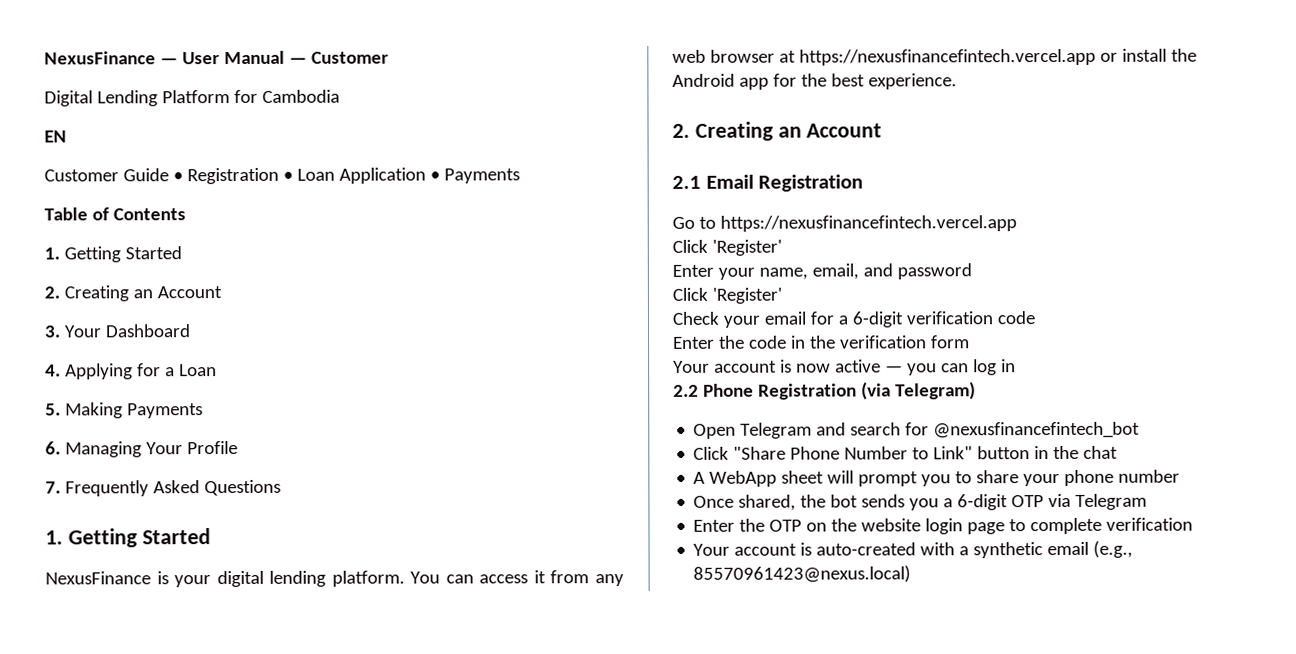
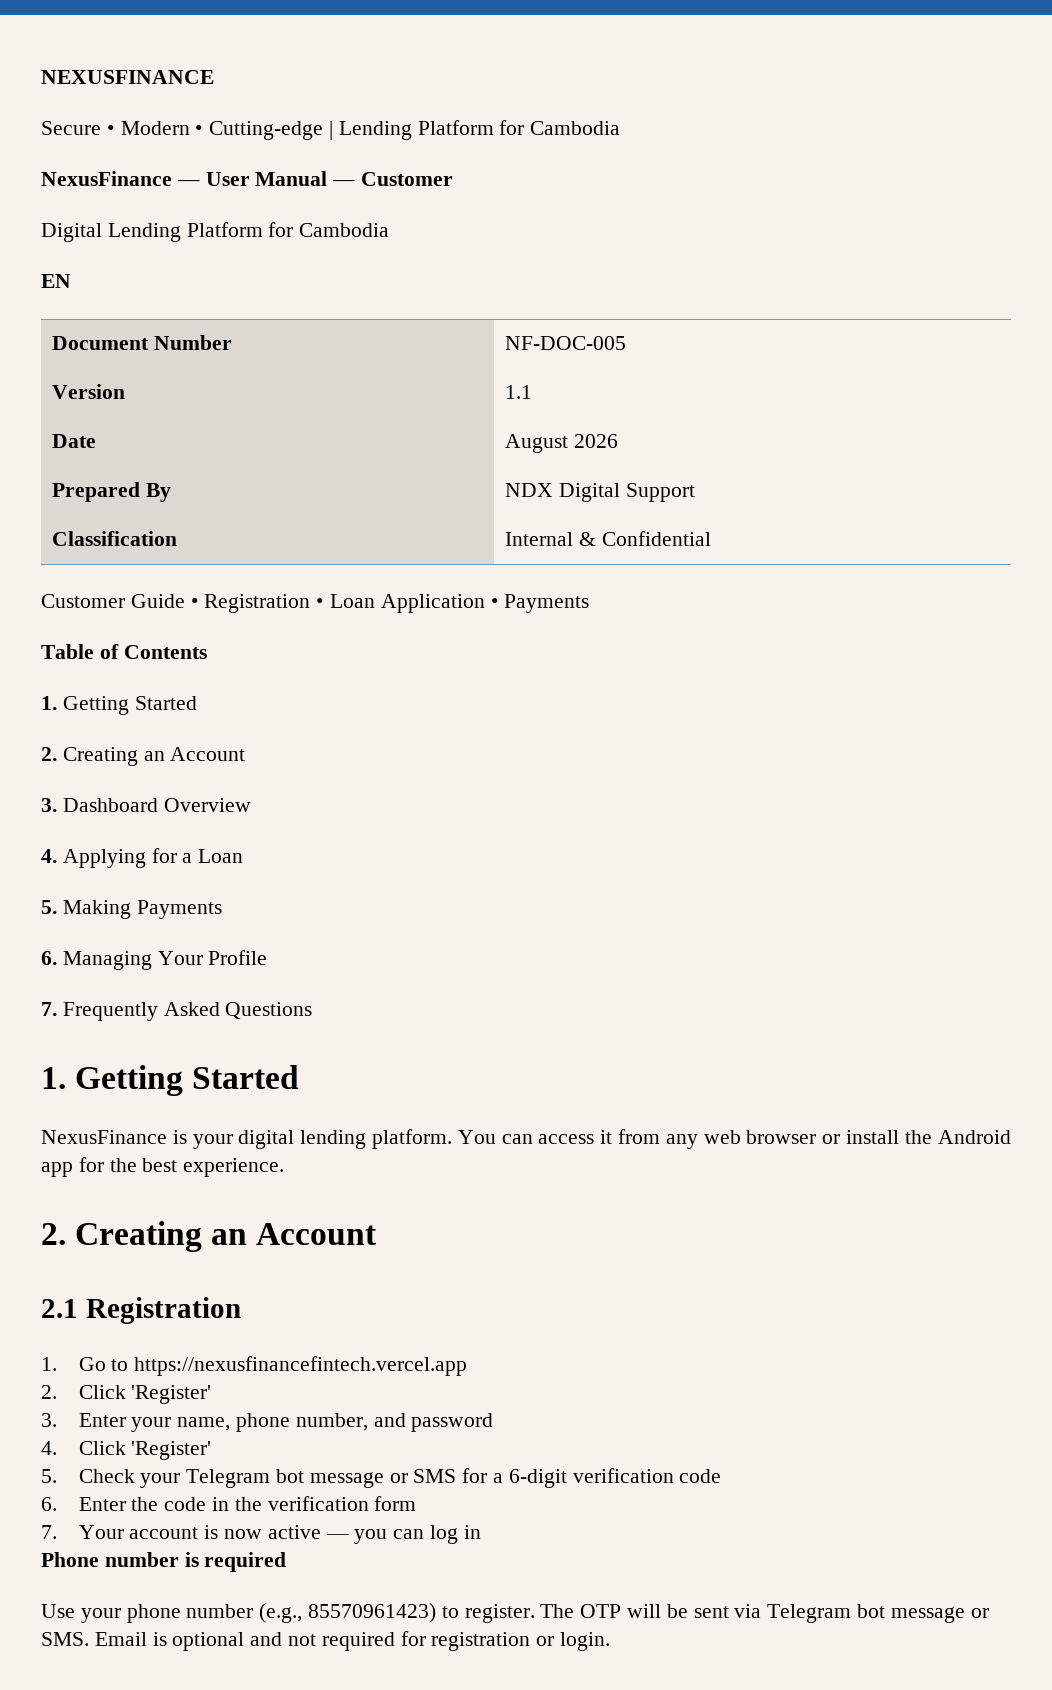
+ NEXUSFINANCE
+ Secure • Modern • Cutting-edge | Lending Platform for Cambodia
+ Document Number | NF-DOC-005
+ Version | 1.1
+ Date | August 2026
+ Prepared By | NDX Digital Support
+ Classification | Internal & Confidential
- 3. Your Dashboard
+ 3. Dashboard Overview
- You can access it from any web browser at https://nexusfinancefintech.vercel.app or install the Android app for the best experience.
+ You can access it from any web browser or install the Android app for the best experience.
- 2.1 Email Registration
+ 2.1 Registration
- Go to https://nexusfinancefintech.vercel.app
- Click 'Register'
- Enter your name, email, and password
- Click 'Register'
- Check your email for a 6-digit verification code
+ 1. Go to https://nexusfinancefintech.vercel.app
+ 2. Click 'Register'
+ 3. Enter your name, phone number, and password
+ 4. Click 'Register'
+ 5. Check your Telegram bot message or SMS for a 6-digit verification code
- Enter the code in the verification form
+ 6. Enter the code in the verification form
- Your account is now active — you can log in
+ 7. Your account is now active — you can log in
- 2.2 Phone Registration (via Telegram)
- Open Telegram and search for @nexusfinancefintech_bot
- Click "Share Phone Number to Link" button in the chat
- A WebApp sheet will prompt you to share your phone number
- Once shared, the bot sends you a 6-digit OTP via Telegram
- Enter the OTP on the website login page to complete verification
- Your account is auto-created with a synthetic email (e.g., 85570961423@nexus.local)
+ Phone number is required
+ Use your phone number (e.g., 85570961423) to register. The OTP will be sent via Telegram bot message or SMS. Email is optional and not required for registration or login.

